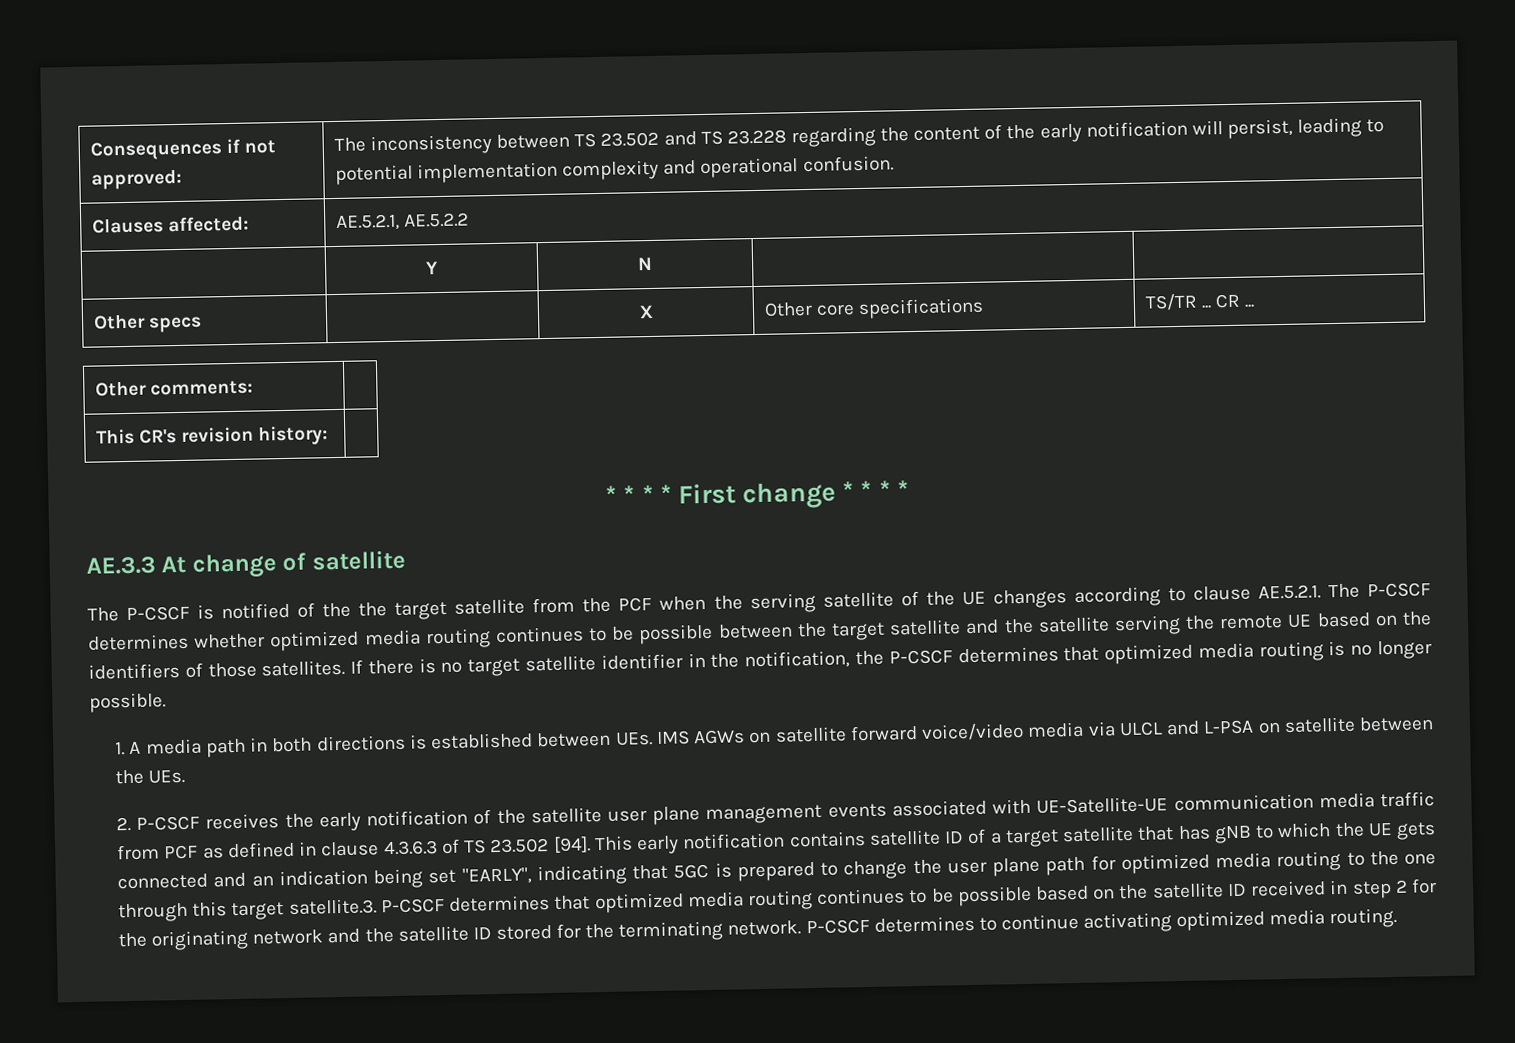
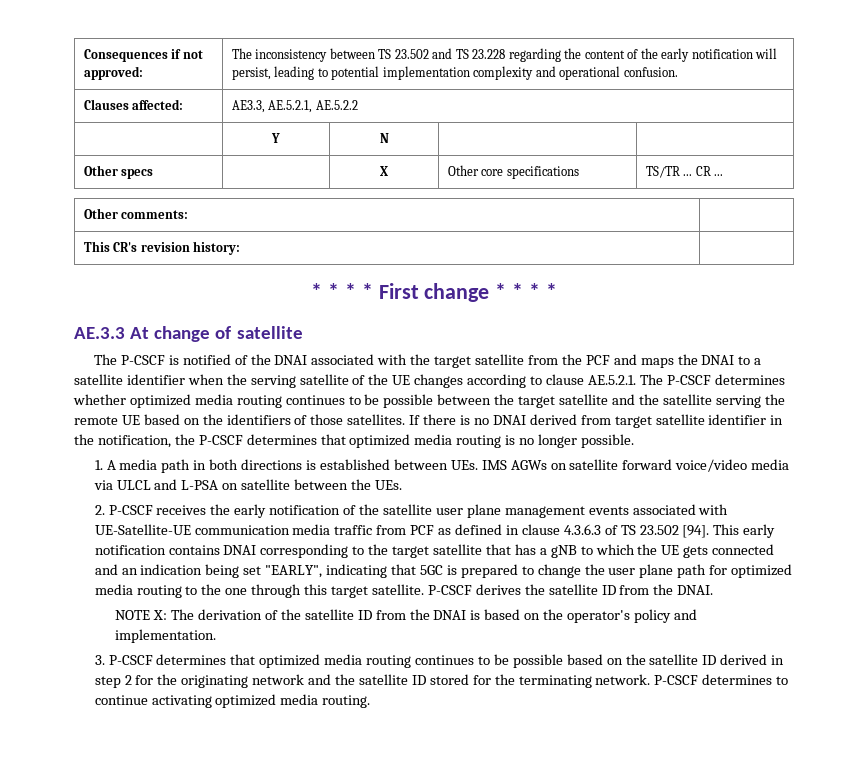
- Clauses affected: | AE.5.2.1, AE.5.2.2
+ Clauses affected: | AE3.3, AE.5.2.1, AE.5.2.2
- The P-CSCF is notified of the the target satellite from the PCF when the serving satellite of the UE changes according to clause AE.5.2.1. The P-CSCF determines whether optimized media routing continues to be possible between the target satellite and the satellite serving the remote UE based on the identifiers of those satellites.
+ The P-CSCF is notified of the DNAI associated with the target satellite from the PCF and maps the DNAI to a satellite identifier when the serving satellite of the UE changes according to clause AE.5.2.1. The P-CSCF determines whether optimized media routing continues to be possible between the target satellite and the satellite serving the remote UE based on the identifiers of those satellites.
- If there is no target satellite identifier in the notification, the P-CSCF determines that optimized media routing is no longer possible.
+ If there is no DNAI derived from target satellite identifier in the notification, the P-CSCF determines that optimized media routing is no longer possible.
- This early notification contains satellite ID of a target satellite that has gNB to which the UE gets connected and an indication being set "EARLY", indicating that 5GC is prepared to change the user plane path for optimized media routing to the one through this target satellite.3. P-CSCF determines that optimized media routing continues to be possible based on the satellite ID received in step 2 for the originating network and the satellite ID stored for the terminating network.
+ This early notification contains DNAI corresponding to the target satellite that has a gNB to which the UE gets connected and an indication being set "EARLY", indicating that 5GC is prepared to change the user plane path for optimized media routing to the one through this target satellite. P-CSCF derives the satellite ID from the DNAI.
+ NOTE X: The derivation of the satellite ID from the DNAI is based on the operator's policy and implementation.
+ 3. P-CSCF determines that optimized media routing continues to be possible based on the satellite ID derived in step 2 for the originating network and the satellite ID stored for the terminating network.

